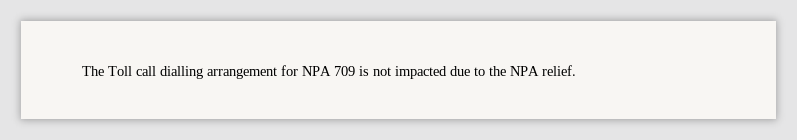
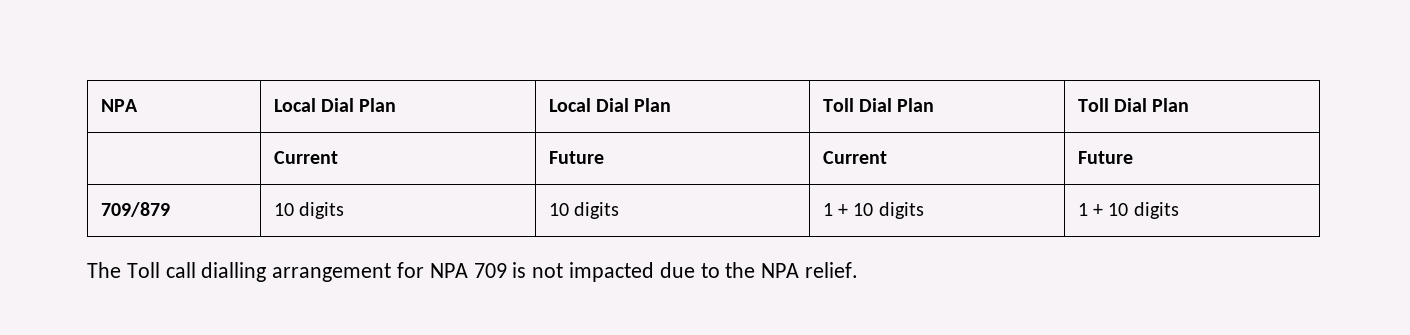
+ NPA | Local Dial Plan | Local Dial Plan | Toll Dial Plan | Toll Dial Plan
+ | Current | Future | Current | Future
+ 709/879 | 10 digits | 10 digits | 1 + 10 digits | 1 + 10 digits

